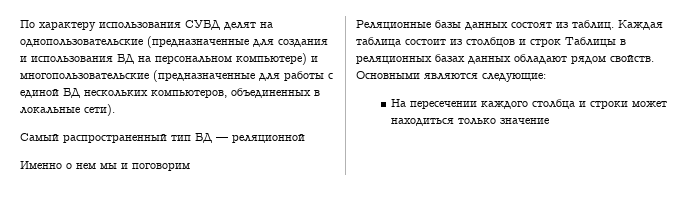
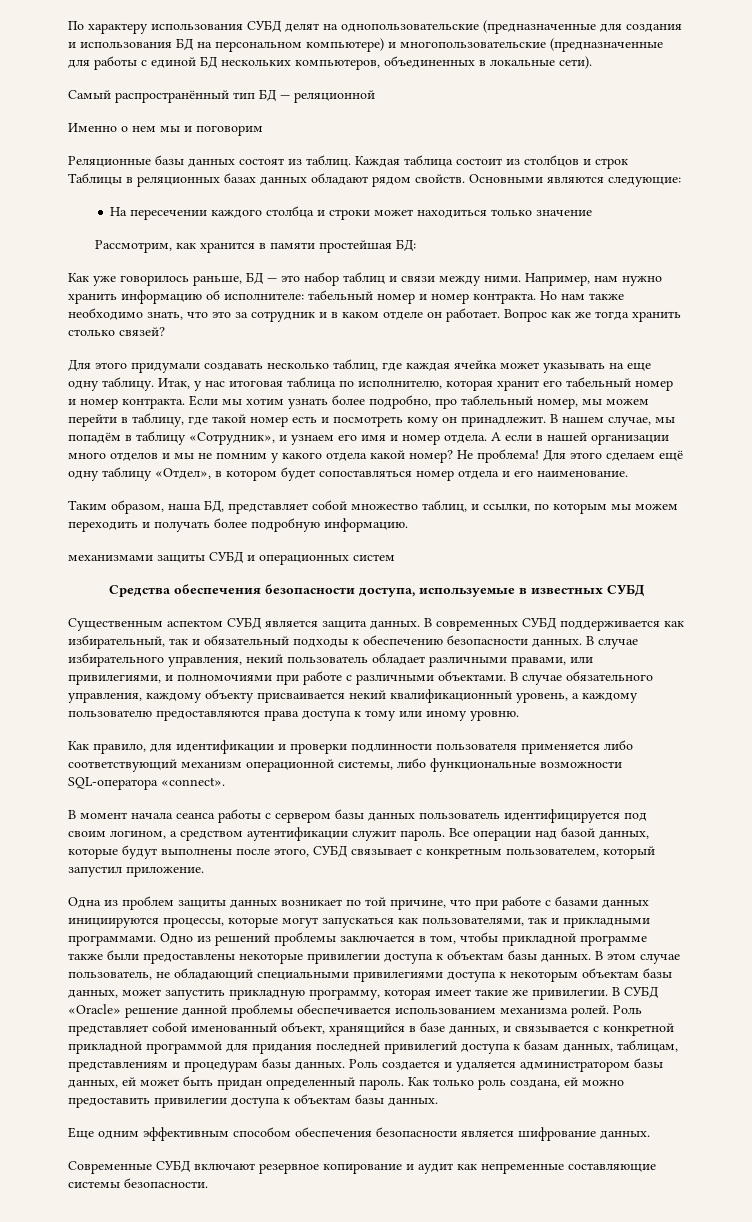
- Самый распространенный тип БД — реляционной
+ Самый распространённый тип БД — реляционной
+ Рассмотрим, как хранится в памяти простейшая БД:
+ Как уже говорилось раньше, БД — это набор таблиц и связи между ними. Например, нам нужно хранить информацию об исполнителе: табельный номер и номер контракта. Но нам также необходимо знать, что это за сотрудник и в каком отделе он работает. Вопрос как же тогда хранить столько связей?
+ Для этого придумали создавать несколько таблиц, где каждая ячейка может указывать на еще одну таблицу. Итак, у нас итоговая таблица по исполнителю, которая хранит его табельный номер и номер контракта. Если мы хотим узнать более подробно, про таблельный номер, мы можем перейти в таблицу, где такой номер есть и посмотреть кому он принадлежит. В нашем случае, мы попадём в таблицу «Сотрудник», и узнаем его имя и номер отдела. А если в нашей организации много отделов и мы не помним у какого отдела какой номер? Не проблема! Для этого сделаем ещё одну таблицу «Отдел», в котором будет сопоставляться номер отдела и его наименование.
+ Таким образом, наша БД, представляет собой множество таблиц, и ссылки, по которым мы можем переходить и получать более подробную информацию.
+ механизмами защиты СУБД и операционных систем
+ Средства обеспечения безопасности доступа, используемые в известных СУБД
+ Существенным аспектом СУБД является защита данных. В современных СУБД поддерживается как избирательный, так и обязательный подходы к обеспечению безопасности данных. В случае избирательного управления, некий пользователь обладает различными правами, или привилегиями, и полномочиями при работе с различными объектами. В случае обязательного управления, каждому объекту присваивается некий квалификационный уровень, а каждому пользователю предоставляются права доступа к тому или иному уровню.
+ Как правило, для идентификации и проверки подлинности пользователя применяется либо соответствующий механизм операционной системы, либо функциональные возможности SQL-оператора «connect».
+ В момент начала сеанса работы с сервером базы данных пользователь идентифицируется под своим логином, а средством аутентификации служит пароль. Все операции над базой данных, которые будут выполнены после этого, СУБД связывает с конкретным пользователем, который запустил приложение.
+ Одна из проблем защиты данных возникает по той причине, что при работе с базами данных инициируются процессы, которые могут запускаться как пользователями, так и прикладными программами. Одно из решений проблемы заключается в том, чтобы прикладной программе также были предоставлены некоторые привилегии доступа к объектам базы данных. В этом случае пользователь, не обладающий специальными привилегиями доступа к некоторым объектам базы данных, может запустить прикладную программу, которая имеет такие же привилегии. В СУБД «Oracle» решение данной проблемы обеспечивается использованием механизма ролей. Роль представляет собой именованный объект, хранящийся в базе данных, и связывается с конкретной прикладной программой для придания последней привилегий доступа к базам данных, таблицам, представлениям и процедурам базы данных. Роль создается и удаляется администратором базы данных, ей может быть придан определенный пароль. Как только роль создана, ей можно предоставить привилегии доступа к объектам базы данных.
+ Еще одним эффективным способом обеспечения безопасности является шифрование данных.
+ Современные СУБД включают резервное копирование и аудит как непременные составляющие системы безопасности.

